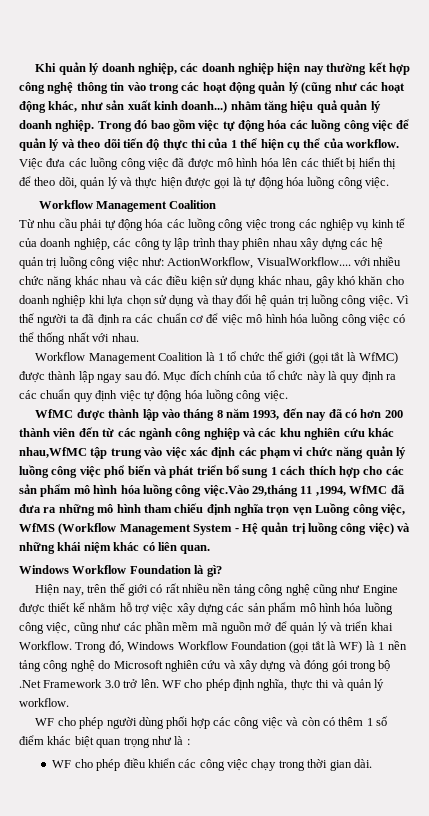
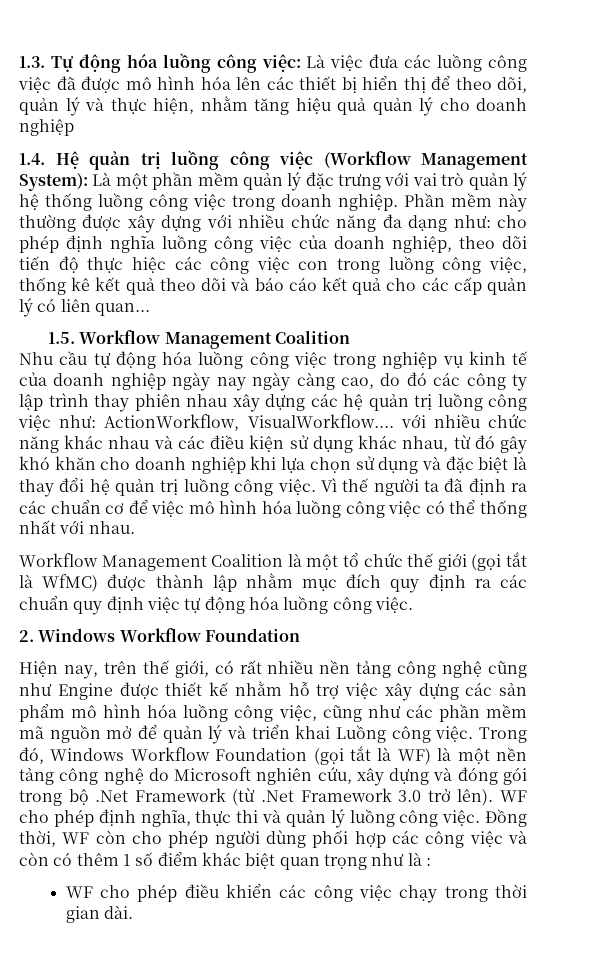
- Khi quản lý doanh nghiệp, các doanh nghiệp hiện nay thường kết hợp công nghệ thông tin vào trong các hoạt động quản lý (cũng như các hoạt động khác, như sản xuất kinh doanh...) nhằm tăng hiệu quả quản lý doanh nghiệp. Trong đó bao gồm việc tự động hóa các luồng công việc để quản lý và theo dõi tiến độ thực thi của 1 thể hiện cụ thể của workflow. Việc đưa các luồng công việc đã được mô hình hóa lên các thiết bị hiển thị để theo dõi, quản lý và thực hiện được gọi là tự động hóa luồng công việc.
- Workflow Management Coalition
- Từ nhu cầu phải tự động hóa các luồng công việc trong các nghiệp vụ kinh tế của doanh nghiệp, các công ty lập trình thay phiên nhau xây dựng các hệ quản trị luồng công việc như:
+ 1.3. Tự động hóa luồng công việc: Là việc đưa các luồng công việc đã được mô hình hóa lên các thiết bị hiển thị để theo dõi, quản lý và thực hiện, nhằm tăng hiệu quả quản lý cho doanh nghiệp
+ 1.4. Hệ quản trị luồng công việc (Workflow Management System): Là một phần mềm quản lý đặc trưng với vai trò quản lý hệ thống luồng công việc trong doanh nghiệp. Phần mềm này thường được xây dựng với nhiều chức năng đa dạng như: cho phép định nghĩa luồng công việc của doanh nghiệp, theo dõi tiến độ thực hiệc các công việc con trong luồng công việc, thống kê kết quả theo dõi và báo cáo kết quả cho các cấp quản lý có liên quan...
+ 1.5. Workflow Management Coalition
+ Nhu cầu tự động hóa luồng công việc trong nghiệp vụ kinh tế của doanh nghiệp ngày nay ngày càng cao, do đó các công ty lập trình thay phiên nhau xây dựng các hệ quản trị luồng công việc như:
- ActionWorkflow, VisualWorkflow.... với nhiều chức năng khác nhau và các điều kiện sử dụng khác nhau, gây khó khăn cho doanh nghiệp khi lựa chọn sử dụng và thay đổi hệ quản trị luồng công việc.
+ ActionWorkflow, VisualWorkflow.... với nhiều chức năng khác nhau và các điều kiện sử dụng khác nhau, từ đó gây khó khăn cho doanh nghiệp khi lựa chọn sử dụng và đặc biệt là thay đổi hệ quản trị luồng công việc.
- Workflow Management Coalition là 1 tổ chức thế giới (gọi tắt là WfMC) được thành lập ngay sau đó. Mục đích chính của tổ chức này là quy định ra các chuẩn quy định việc tự động hóa luồng công việc.
+ Workflow Management Coalition là một tổ chức thế giới (gọi tắt là WfMC) được thành lập nhằm mục đích quy định ra các chuẩn quy định việc tự động hóa luồng công việc.
- WfMC được thành lập vào tháng 8 năm 1993, đến nay đã có hơn 200 thành viên đến từ các ngành công nghiệp và các khu nghiên cứu khác nhau,WfMC tập trung vào việc xác định các phạm vi chức năng quản lý luồng công việc phổ biến và phát triển bổ sung 1 cách thích hợp cho các sản phẩm mô hình hóa luồng công việc.Vào 29,tháng 11 ,1994, WfMC đã đưa ra những mô hình tham chiếu định nghĩa trọn vẹn Luồng công việc, WfMS (Workflow Management System - Hệ quản trị luồng công việc) và những khái niệm khác có liên quan.
- Windows Workflow Foundation là gì?
+ 2. Windows Workflow Foundation
- Hiện nay, trên thế giới có rất nhiều nền tảng công nghệ cũng như Engine được thiết kế nhằm hỗ trợ việc xây dựng các sản phẩm mô hình hóa luồng công việc, cũng như các phần mềm mã nguồn mở để quản lý và triển khai Workflow.
+ Hiện nay, trên thế giới, có rất nhiều nền tảng công nghệ cũng như Engine được thiết kế nhằm hỗ trợ việc xây dựng các sản phẩm mô hình hóa luồng công việc, cũng như các phần mềm mã nguồn mở để quản lý và triển khai Luồng công việc.
- Trong đó, Windows Workflow Foundation (gọi tắt là WF) là 1 nền tảng công nghệ do Microsoft nghiên cứu và xây dựng và đóng gói trong bộ .Net Framework 3.0 trở lên.
+ Trong đó, Windows Workflow Foundation (gọi tắt là WF) là một nền tảng công nghệ do Microsoft nghiên cứu, xây dựng và đóng gói trong bộ .Net Framework (từ .Net Framework 3.0 trở lên).
- WF cho phép định nghĩa, thực thi và quản lý workflow.
- WF cho phép người dùng phối hợp các công việc và còn có thêm 1 số điểm khác biệt quan trọng như là :
+ WF cho phép định nghĩa, thực thi và quản lý luồng công việc. Đồng thời, WF còn cho phép người dùng phối hợp các công việc và còn có thêm 1 số điểm khác biệt quan trọng như là :

